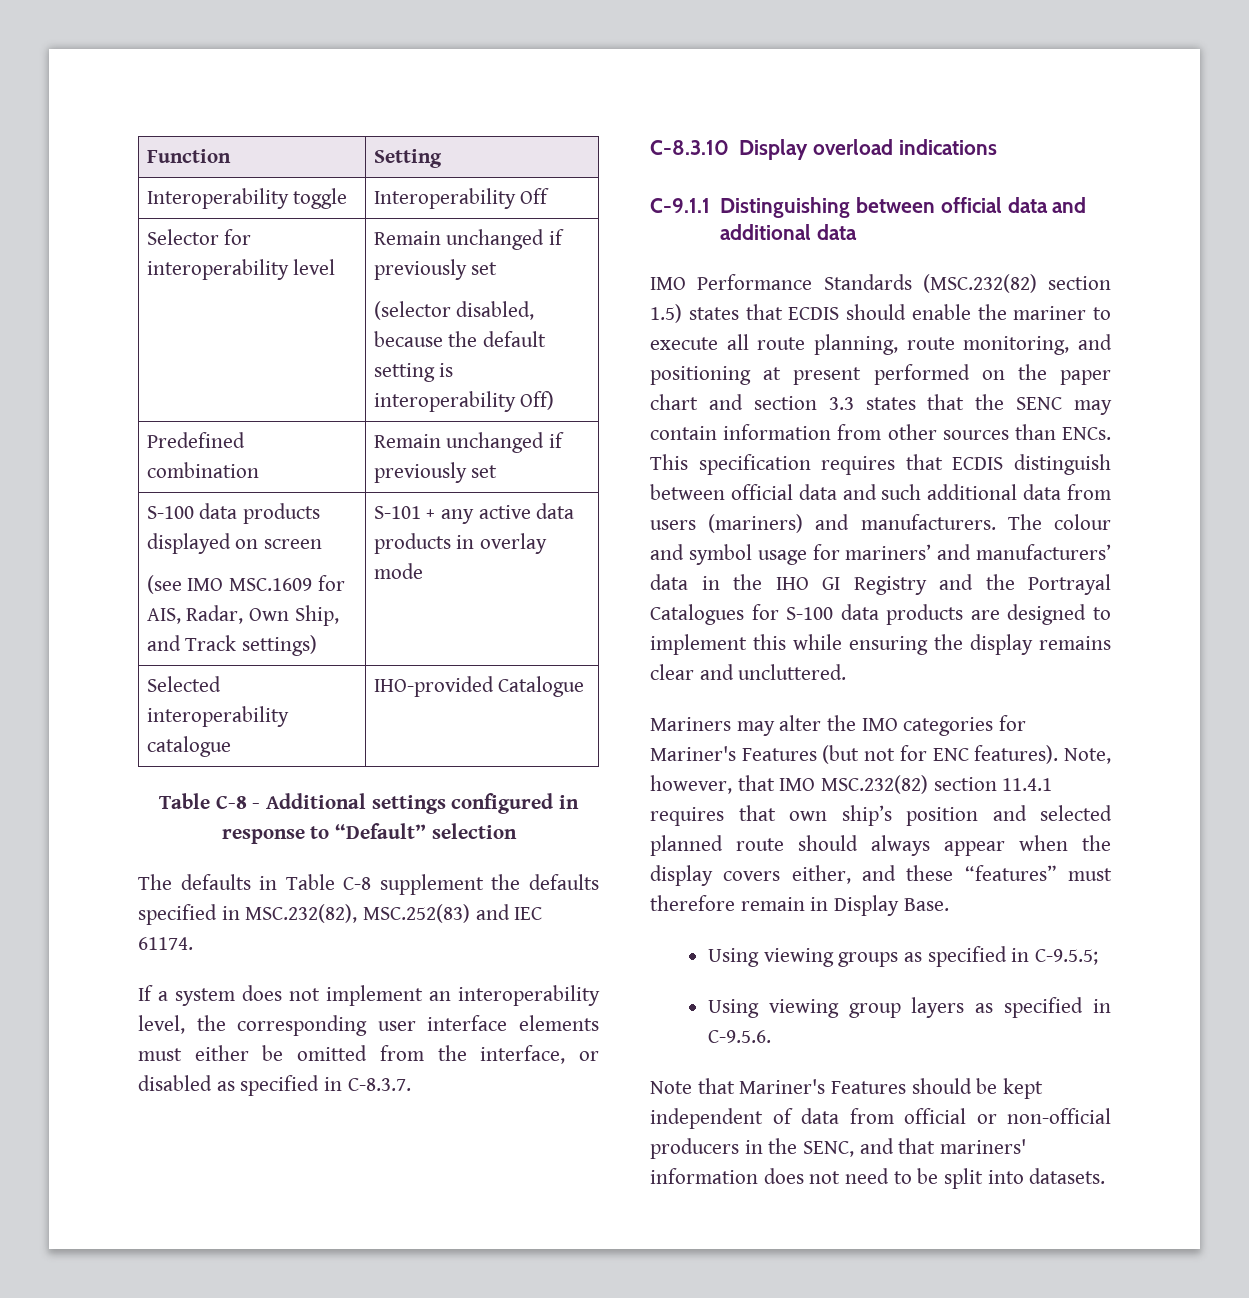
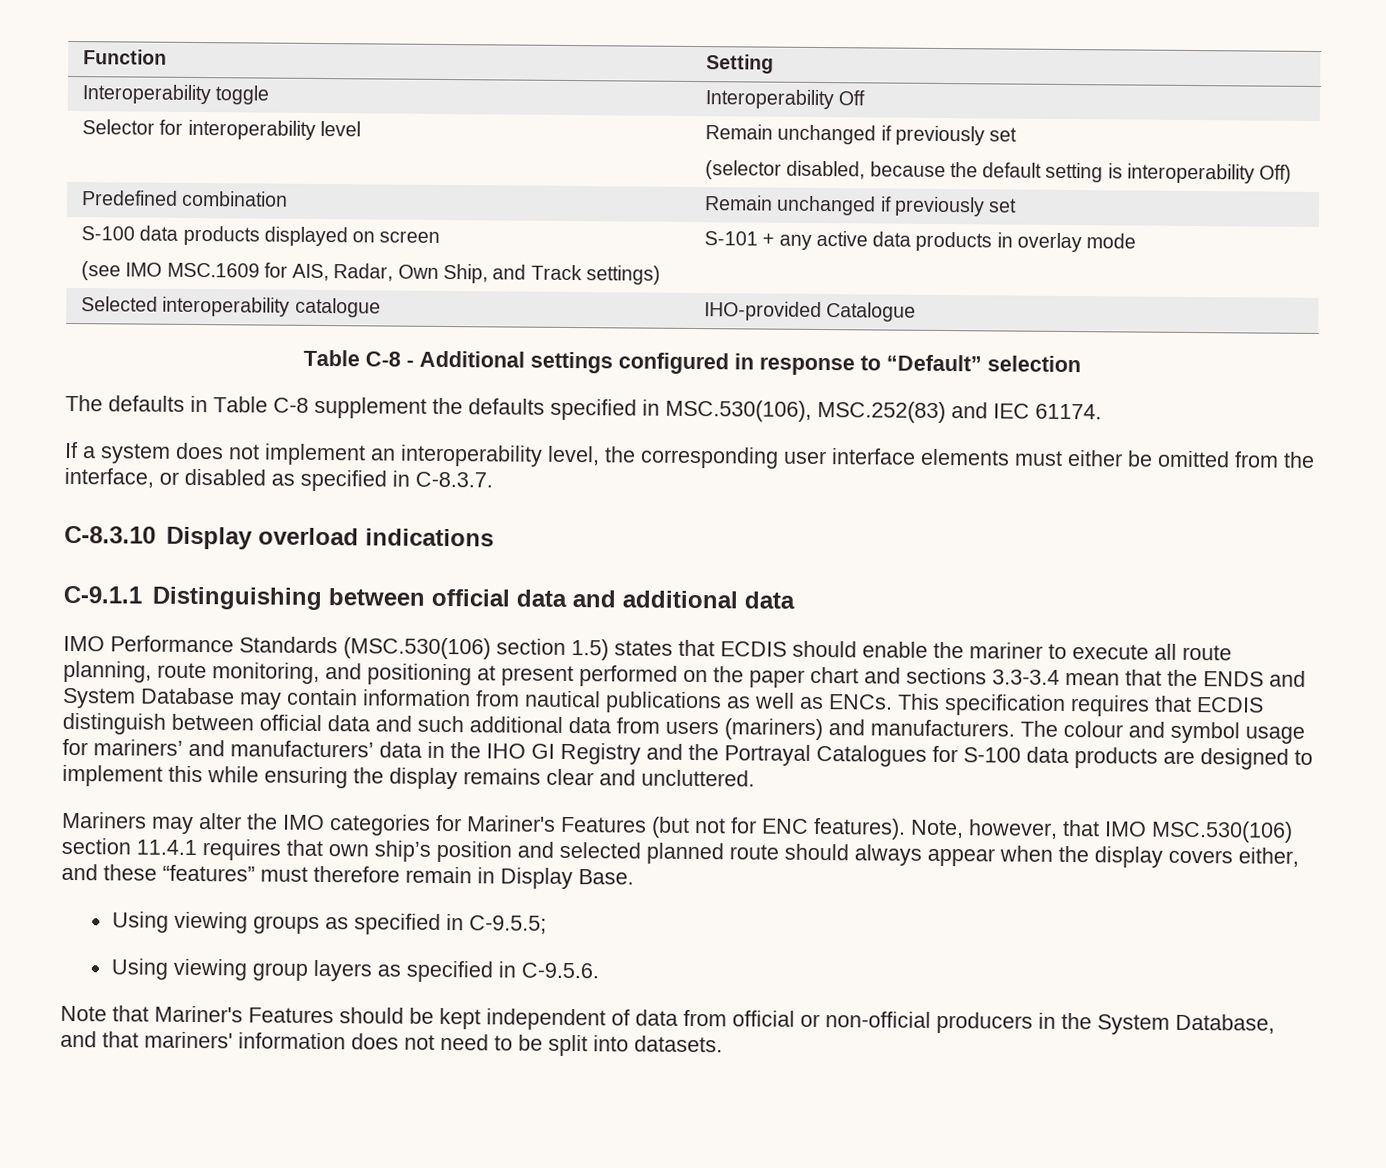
- The defaults in Table C-8 supplement the defaults specified in MSC.232(82), MSC.252(83) and IEC 61174.
+ The defaults in Table C-8 supplement the defaults specified in MSC.530(106), MSC.252(83) and IEC 61174.
- IMO Performance Standards (MSC.232(82) section 1.5) states that ECDIS should enable the mariner to execute all route planning, route monitoring, and positioning at present performed on the paper chart and section 3.3 states that the SENC may contain information from other sources than ENCs.
+ IMO Performance Standards (MSC.530(106) section 1.5) states that ECDIS should enable the mariner to execute all route planning, route monitoring, and positioning at present performed on the paper chart and sections 3.3-3.4 mean that the ENDS and System Database may contain information from nautical publications as well as ENCs.
- Note, however, that IMO MSC.232(82) section 11.4.1 requires that own ship’s position and selected planned route should always appear when the display covers either, and these “features” must therefore remain in Display Base.
+ Note, however, that IMO MSC.530(106) section 11.4.1 requires that own ship’s position and selected planned route should always appear when the display covers either, and these “features” must therefore remain in Display Base.
- Note that Mariner's Features should be kept independent of data from official or non-official producers in the SENC, and that mariners' information does not need to be split into datasets.
+ Note that Mariner's Features should be kept independent of data from official or non-official producers in the System Database, and that mariners' information does not need to be split into datasets.

